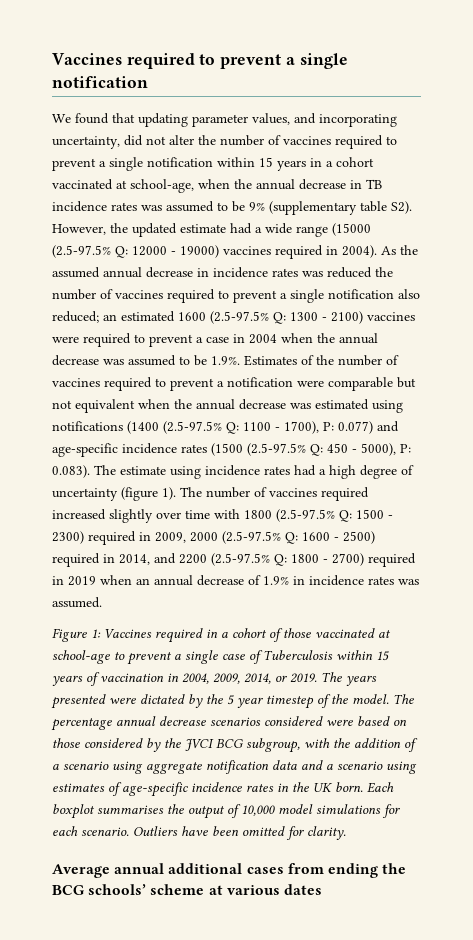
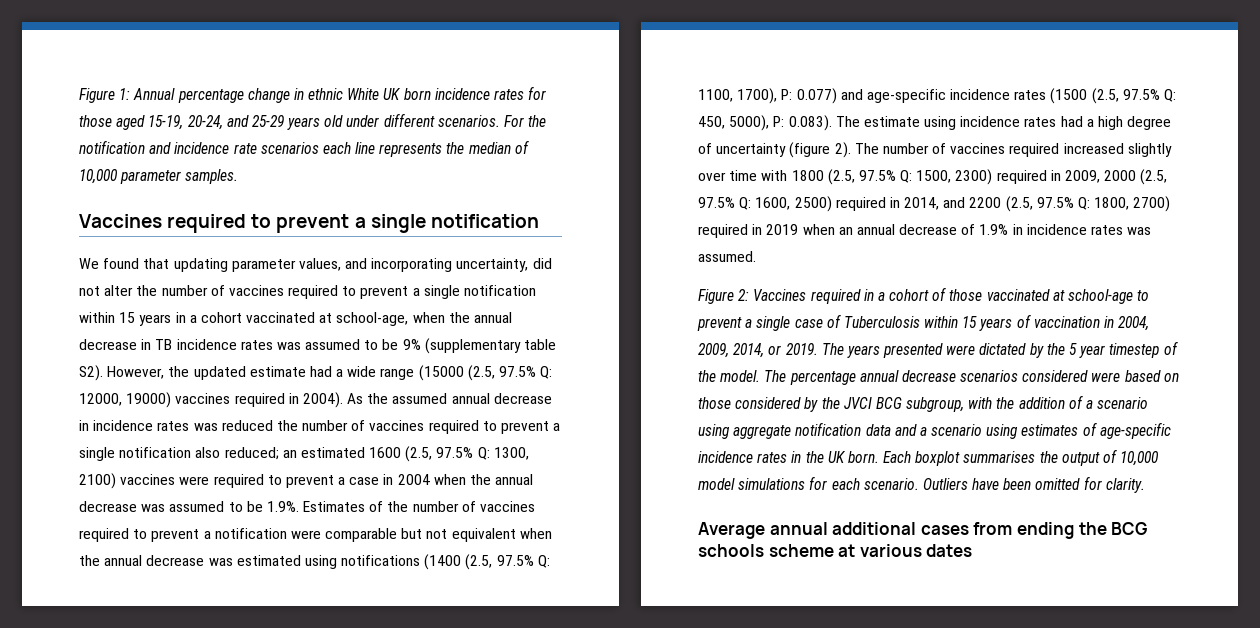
+ Figure 1: Annual percentage change in ethnic White UK born incidence rates for those aged 15-19, 20-24, and 25-29 years old under different scenarios. For the notification and incidence rate scenarios each line represents the median of 10,000 parameter samples.
- We found that updating parameter values, and incorporating uncertainty, did not alter the number of vaccines required to prevent a single notification within 15 years in a cohort vaccinated at school-age, when the annual decrease in TB incidence rates was assumed to be 9% (supplementary table S2). However, the updated estimate had a wide range (15000 (2.5-97.5% Q: 12000 - 19000) vaccines required in 2004).
+ We found that updating parameter values, and incorporating uncertainty, did not alter the number of vaccines required to prevent a single notification within 15 years in a cohort vaccinated at school-age, when the annual decrease in TB incidence rates was assumed to be 9% (supplementary table S2). However, the updated estimate had a wide range (15000 (2.5, 97.5% Q: 12000, 19000) vaccines required in 2004).
- an estimated 1600 (2.5-97.5% Q: 1300 - 2100) vaccines were required to prevent a case in 2004 when the annual decrease was assumed to be 1.9%. Estimates of the number of vaccines required to prevent a notification were comparable but not equivalent when the annual decrease was estimated using notifications (1400 (2.5-97.5% Q: 1100 - 1700), P:
+ an estimated 1600 (2.5, 97.5% Q: 1300, 2100) vaccines were required to prevent a case in 2004 when the annual decrease was assumed to be 1.9%. Estimates of the number of vaccines required to prevent a notification were comparable but not equivalent when the annual decrease was estimated using notifications (1400 (2.5, 97.5% Q: 1100, 1700), P:
- 0.077) and age-specific incidence rates (1500 (2.5-97.5% Q: 450 - 5000), P:
+ 0.077) and age-specific incidence rates (1500 (2.5, 97.5% Q: 450, 5000), P:
- 0.083). The estimate using incidence rates had a high degree of uncertainty (figure 1).
+ 0.083). The estimate using incidence rates had a high degree of uncertainty (figure 2).
- The number of vaccines required increased slightly over time with 1800 (2.5-97.5% Q: 1500 - 2300) required in 2009, 2000 (2.5-97.5% Q: 1600 - 2500) required in 2014, and 2200 (2.5-97.5% Q: 1800 - 2700) required in 2019 when an annual decrease of 1.9% in incidence rates was assumed.
+ The number of vaccines required increased slightly over time with 1800 (2.5, 97.5% Q: 1500, 2300) required in 2009, 2000 (2.5, 97.5% Q: 1600, 2500) required in 2014, and 2200 (2.5, 97.5% Q: 1800, 2700) required in 2019 when an annual decrease of 1.9% in incidence rates was assumed.
- Figure 1: Vaccines required in a cohort of those vaccinated at school-age to prevent a single case of Tuberculosis within 15 years of vaccination in 2004, 2009, 2014, or 2019.
+ Figure 2: Vaccines required in a cohort of those vaccinated at school-age to prevent a single case of Tuberculosis within 15 years of vaccination in 2004, 2009, 2014, or 2019.
- Average annual additional cases from ending the BCG schools’ scheme at various dates
+ Average annual additional cases from ending the BCG schools scheme at various dates

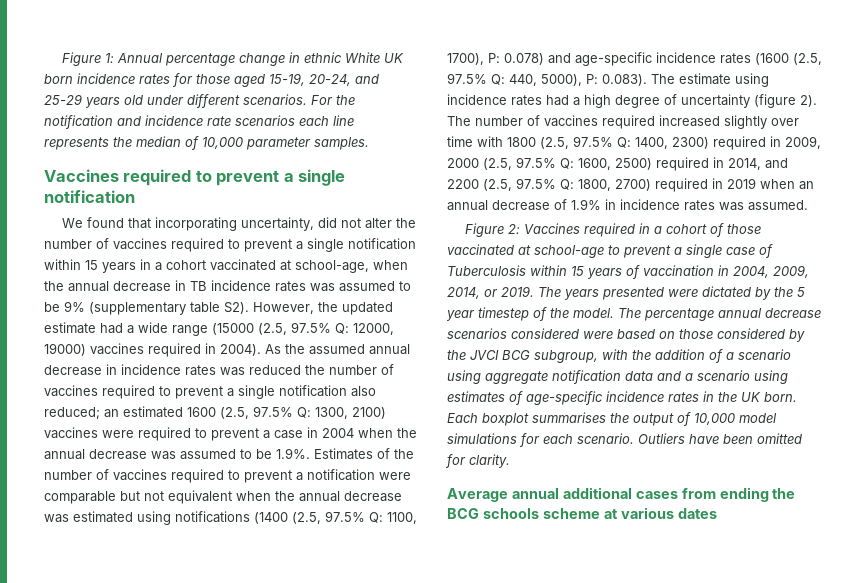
- We found that updating parameter values, and incorporating uncertainty, did not alter the number of vaccines required to prevent a single notification within 15 years in a cohort vaccinated at school-age, when the annual decrease in TB incidence rates was assumed to be 9% (supplementary table S2). However, the updated estimate had a wide range (15000 (2.5, 97.5% Q:
+ We found that incorporating uncertainty, did not alter the number of vaccines required to prevent a single notification within 15 years in a cohort vaccinated at school-age, when the annual decrease in TB incidence rates was assumed to be 9% (supplementary table S2). However, the updated estimate had a wide range (15000 (2.5, 97.5% Q:
- 0.077) and age-specific incidence rates (1500 (2.5, 97.5% Q: 450, 5000), P:
+ 0.078) and age-specific incidence rates (1600 (2.5, 97.5% Q: 440, 5000), P:
- The number of vaccines required increased slightly over time with 1800 (2.5, 97.5% Q: 1500, 2300) required in 2009, 2000 (2.5, 97.5% Q: 1600, 2500) required in 2014, and 2200 (2.5, 97.5% Q: 1800, 2700) required in 2019 when an annual decrease of 1.9% in incidence rates was assumed.
+ The number of vaccines required increased slightly over time with 1800 (2.5, 97.5% Q: 1400, 2300) required in 2009, 2000 (2.5, 97.5% Q: 1600, 2500) required in 2014, and 2200 (2.5, 97.5% Q: 1800, 2700) required in 2019 when an annual decrease of 1.9% in incidence rates was assumed.

